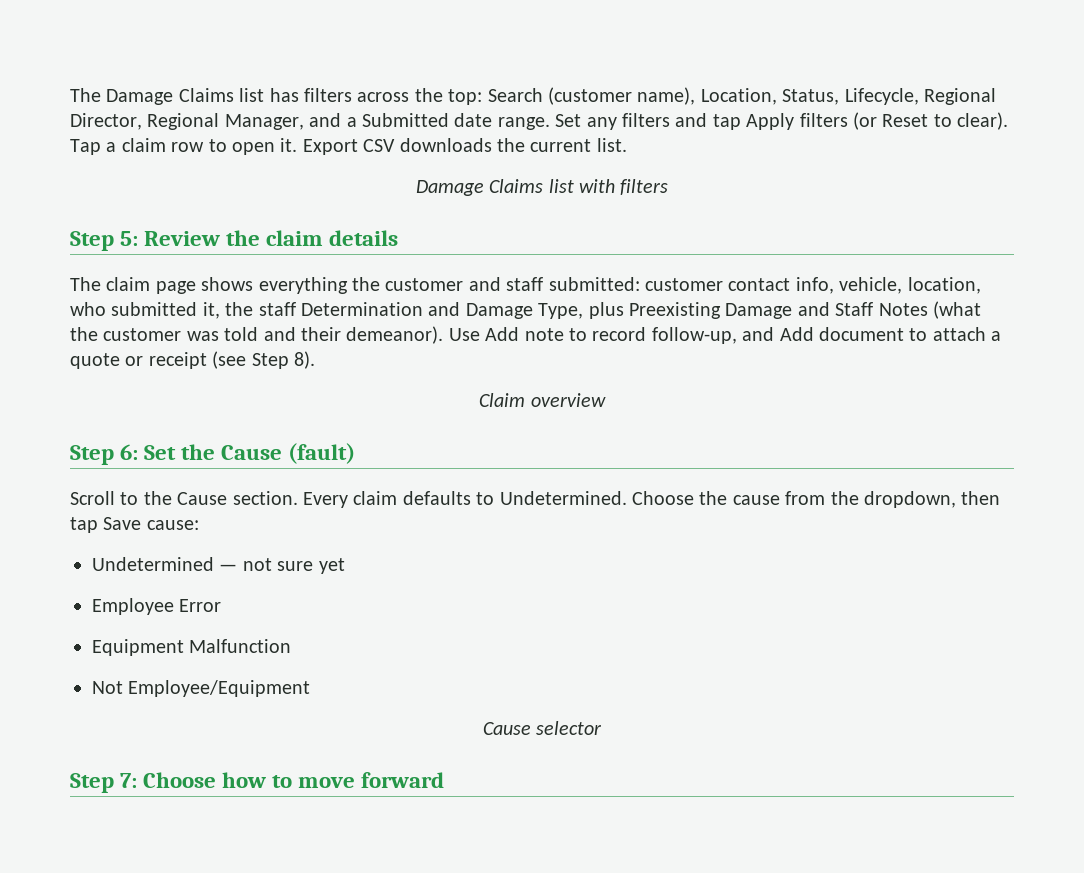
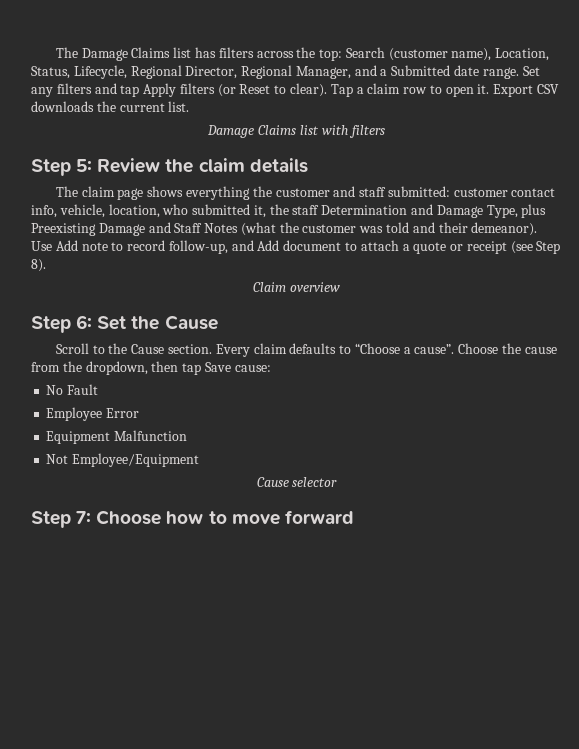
- Step 6: Set the Cause (fault)
+ Step 6: Set the Cause
- Every claim defaults to Undetermined.
+ Every claim defaults to “Choose a cause”.
- Undetermined — not sure yet
+ No Fault

